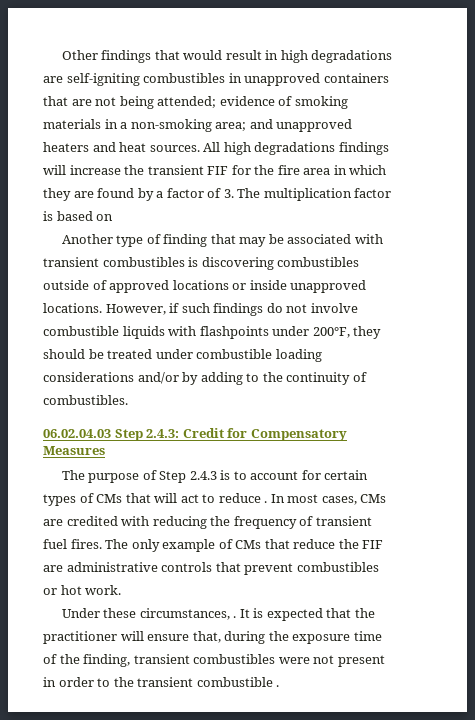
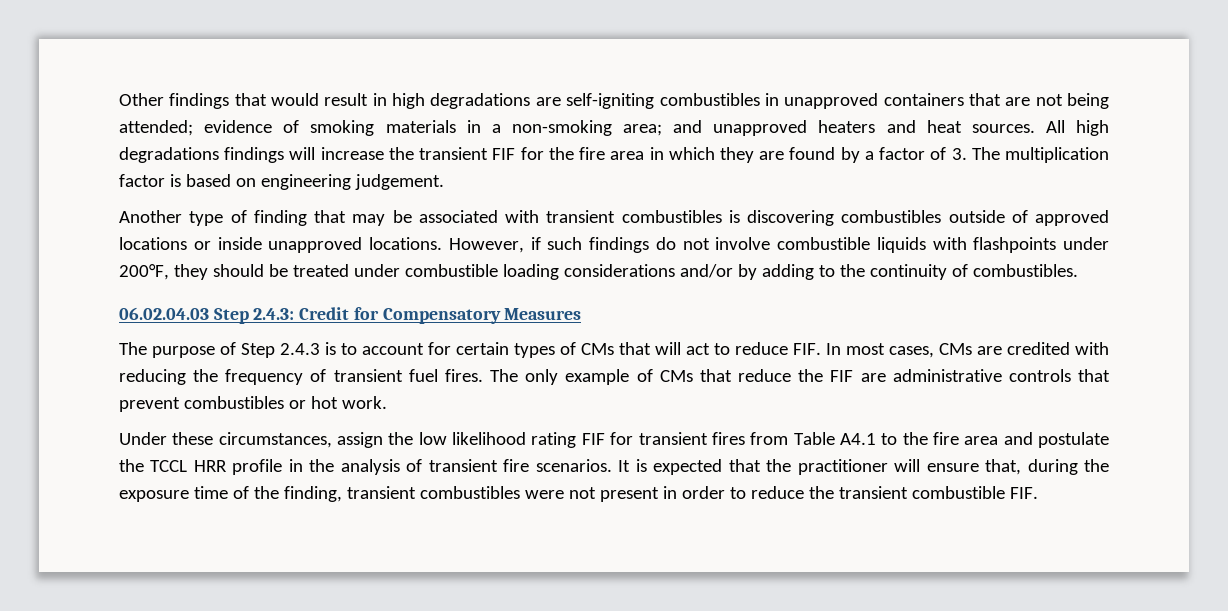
- All high degradations findings will increase the transient FIF for the fire area in which they are found by a factor of 3. The multiplication factor is based on
+ All high degradations findings will increase the transient FIF for the fire area in which they are found by a factor of 3. The multiplication factor is based on engineering judgement.
- The purpose of Step 2.4.3 is to account for certain types of CMs that will act to reduce . In most cases, CMs are credited with reducing the frequency of transient fuel fires.
+ The purpose of Step 2.4.3 is to account for certain types of CMs that will act to reduce FIF. In most cases, CMs are credited with reducing the frequency of transient fuel fires.
- Under these circumstances, .
+ Under these circumstances, assign the low likelihood rating FIF for transient fires from Table A4.1 to the fire area and postulate the TCCL HRR profile in the analysis of transient fire scenarios.
- It is expected that the practitioner will ensure that, during the exposure time of the finding, transient combustibles were not present in order to the transient combustible .
+ It is expected that the practitioner will ensure that, during the exposure time of the finding, transient combustibles were not present in order to reduce the transient combustible FIF.

